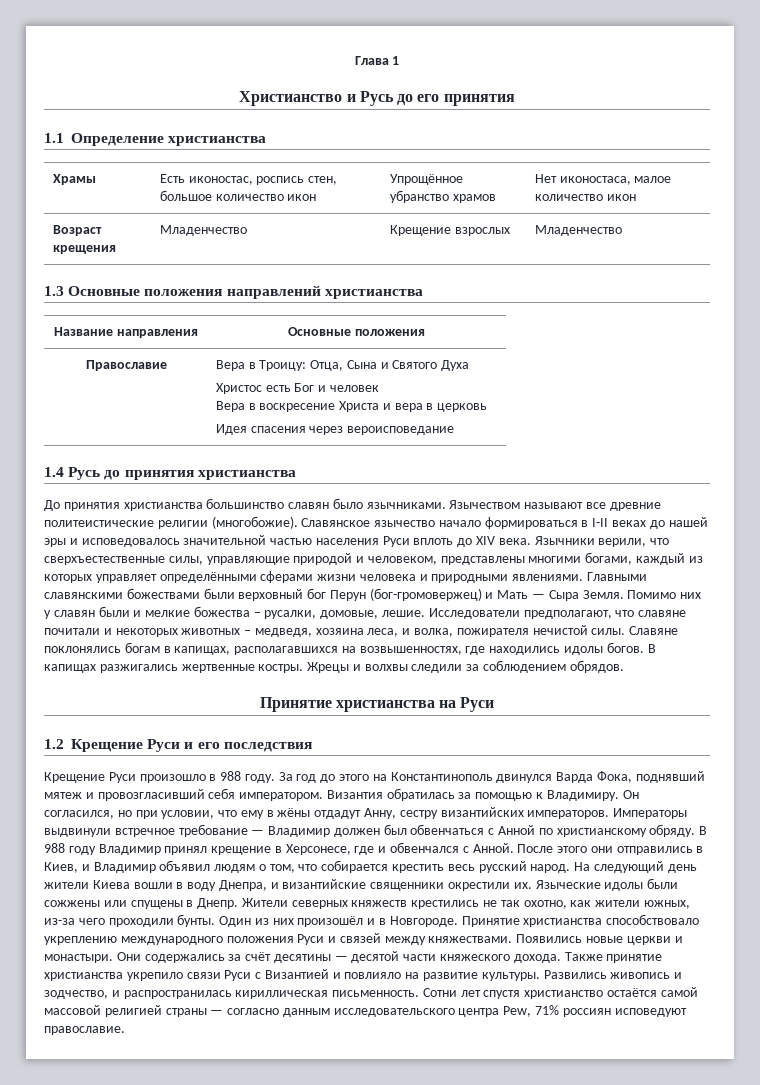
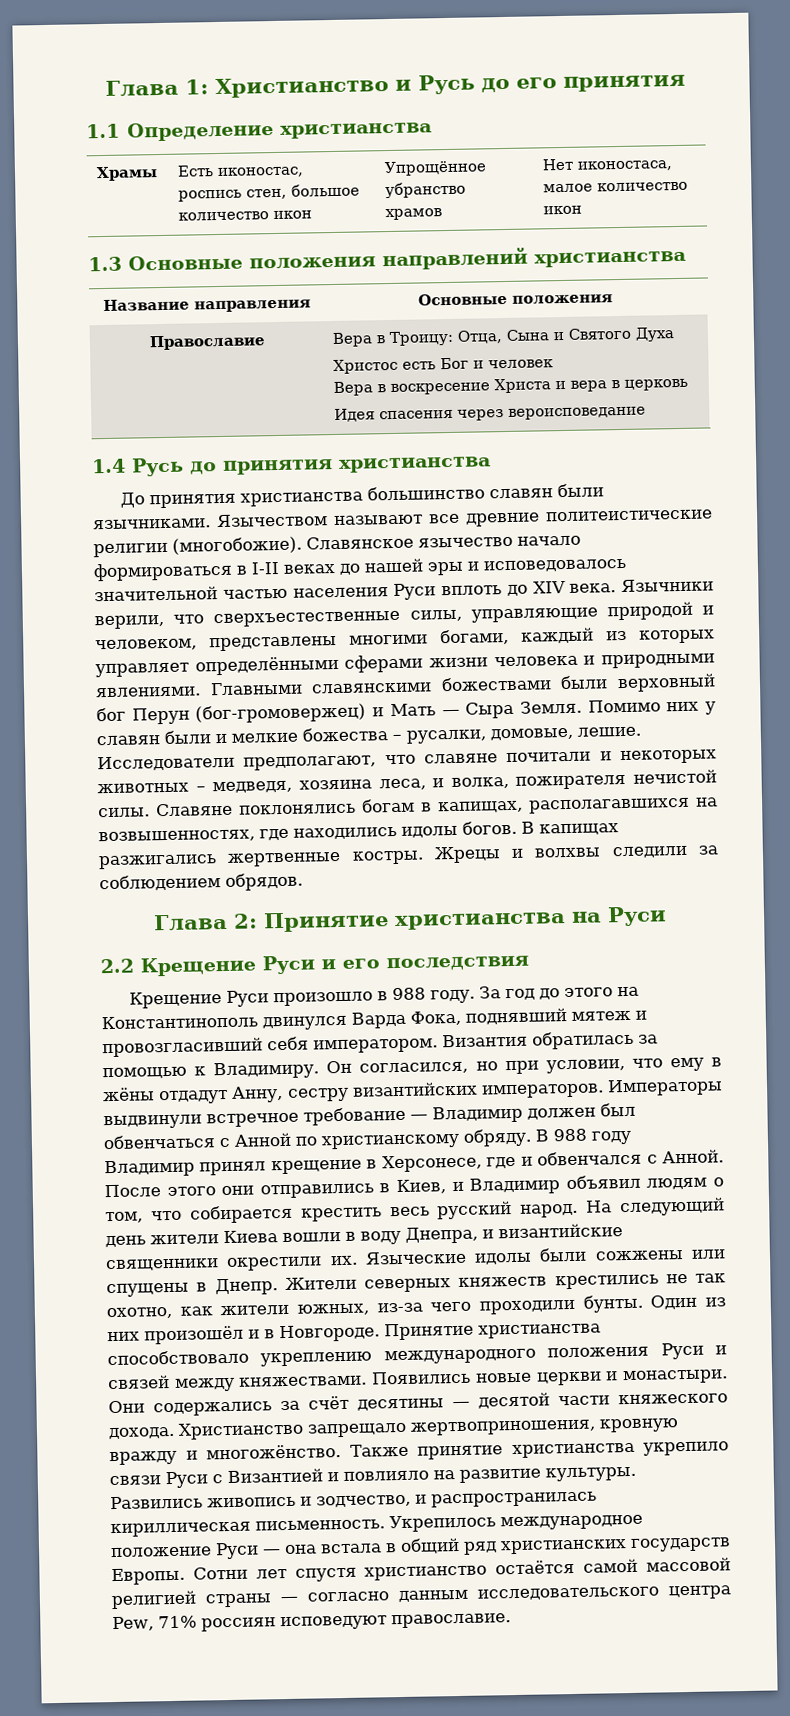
- Глава 1
- Христианство и Русь до его принятия
+ Глава 1: Христианство и Русь до его принятия
- Возраст крещения | Младенчество | Крещение взрослых | Младенчество
- До принятия христианства большинство славян было язычниками.
+ До принятия христианства большинство славян были язычниками.
- Принятие христианства на Руси
+ Глава 2: Принятие христианства на Руси
- 1.2 Крещение Руси и его последствия
+ 2.2 Крещение Руси и его последствия
+ Христианство запрещало жертвоприношения, кровную вражду и многожёнство.
+ Укрепилось международное положение Руси — она встала в общий ряд христианских государств Европы.

